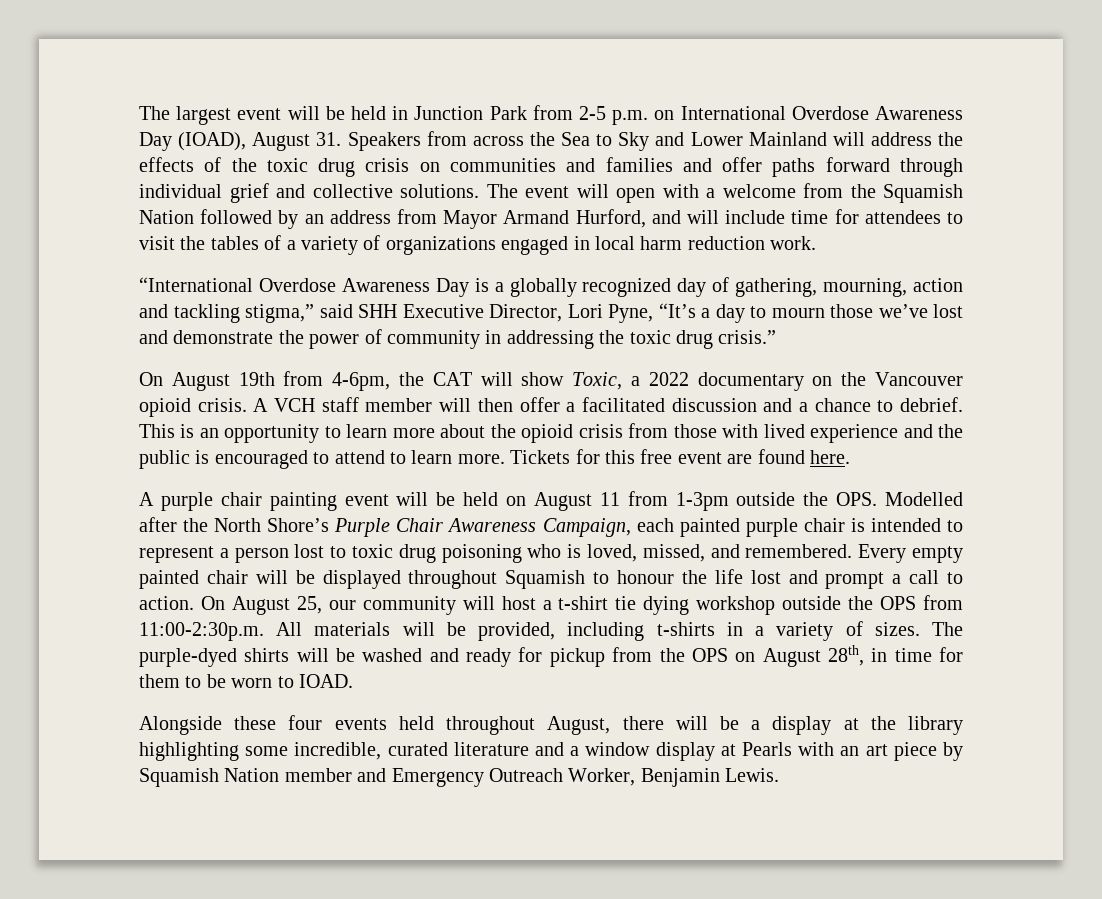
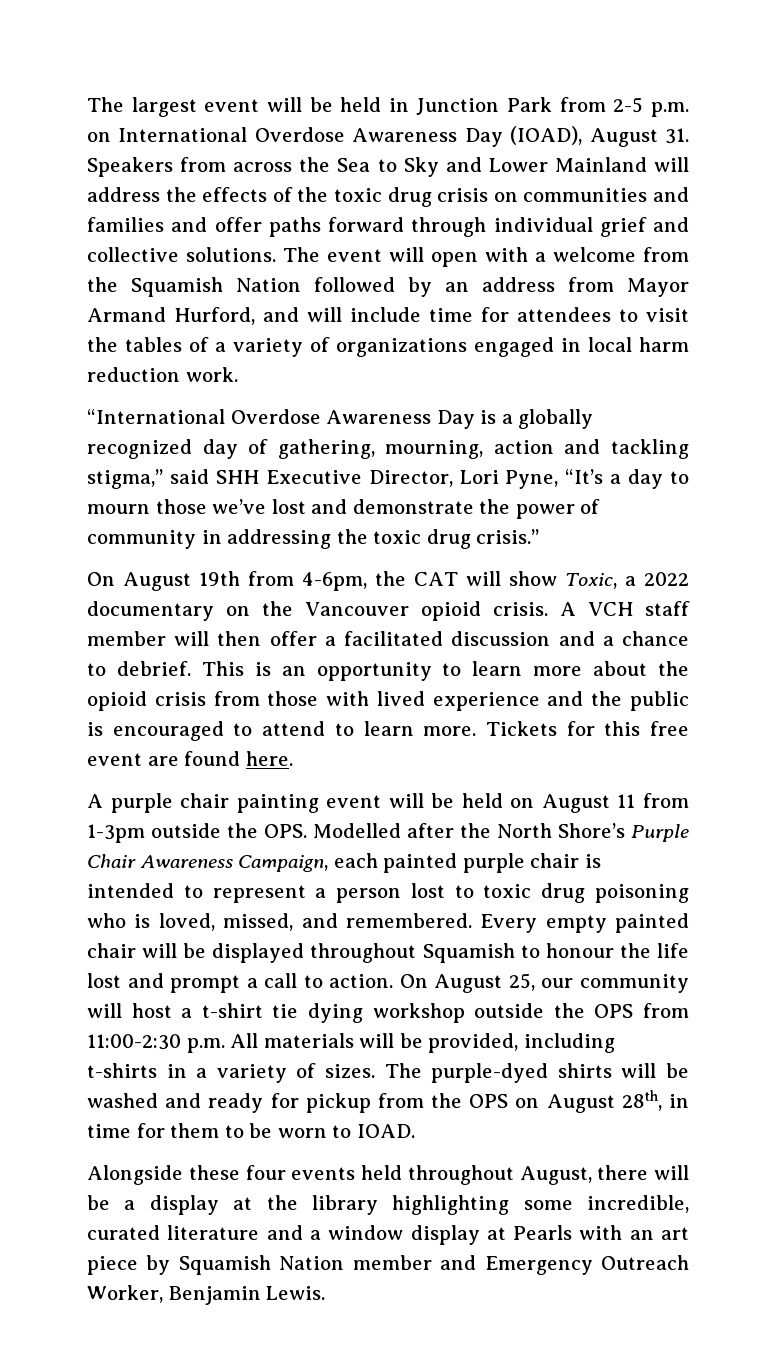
- On August 25, our community will host a t-shirt tie dying workshop outside the OPS from 11:00-2:30p.m. All materials will be provided, including t-shirts in a variety of sizes.
+ On August 25, our community will host a t-shirt tie dying workshop outside the OPS from 11:00-2:30 p.m. All materials will be provided, including t-shirts in a variety of sizes.

